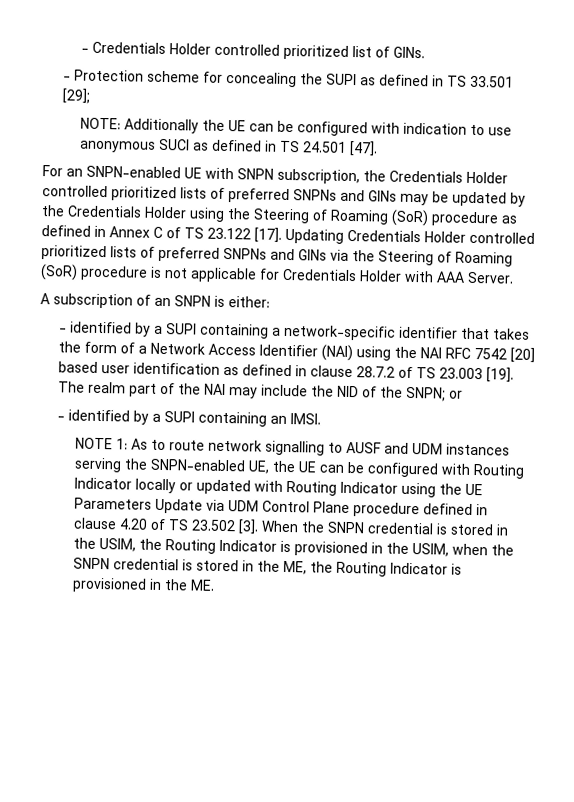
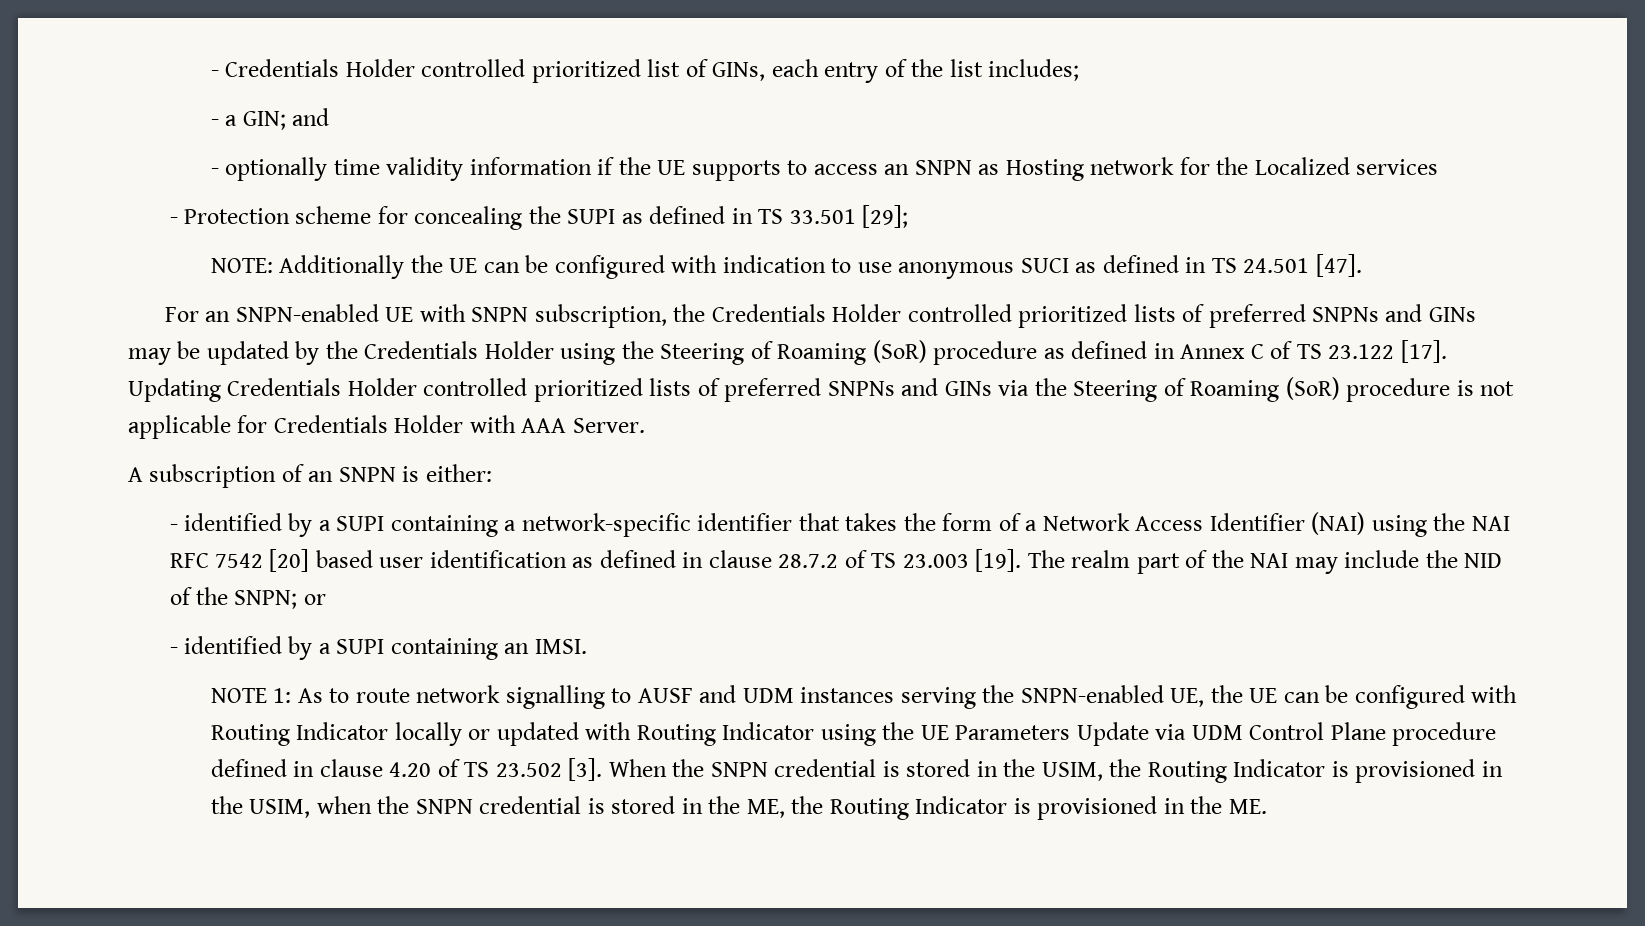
- - Credentials Holder controlled prioritized list of GINs.
+ - Credentials Holder controlled prioritized list of GINs, each entry of the list includes;
+ - a GIN; and
+ - optionally time validity information if the UE supports to access an SNPN as Hosting network for the Localized services

